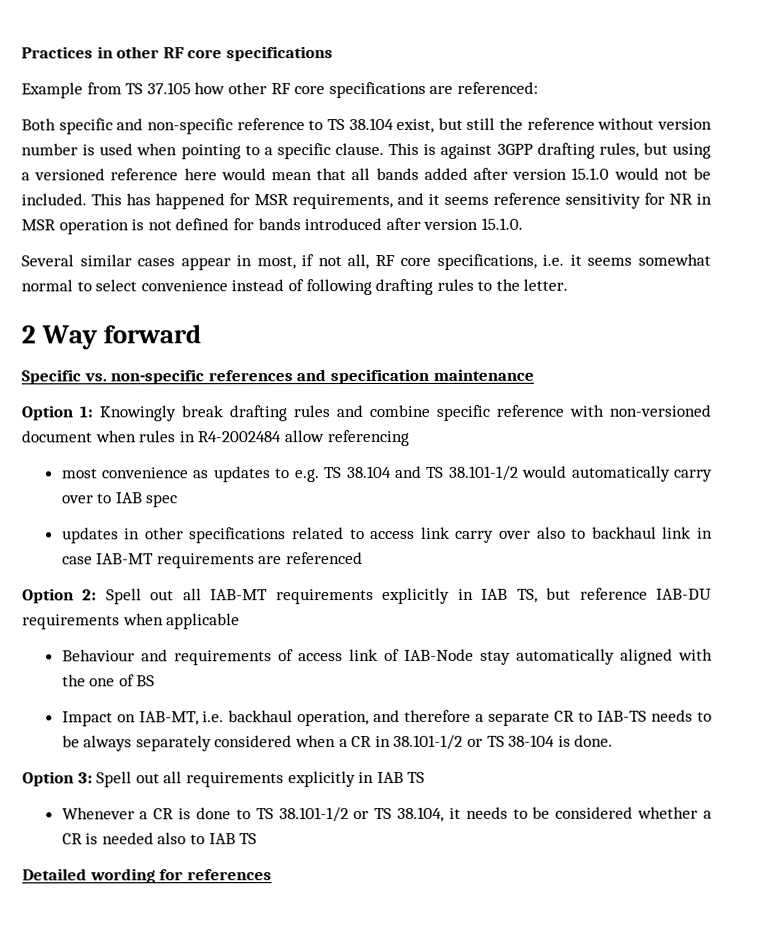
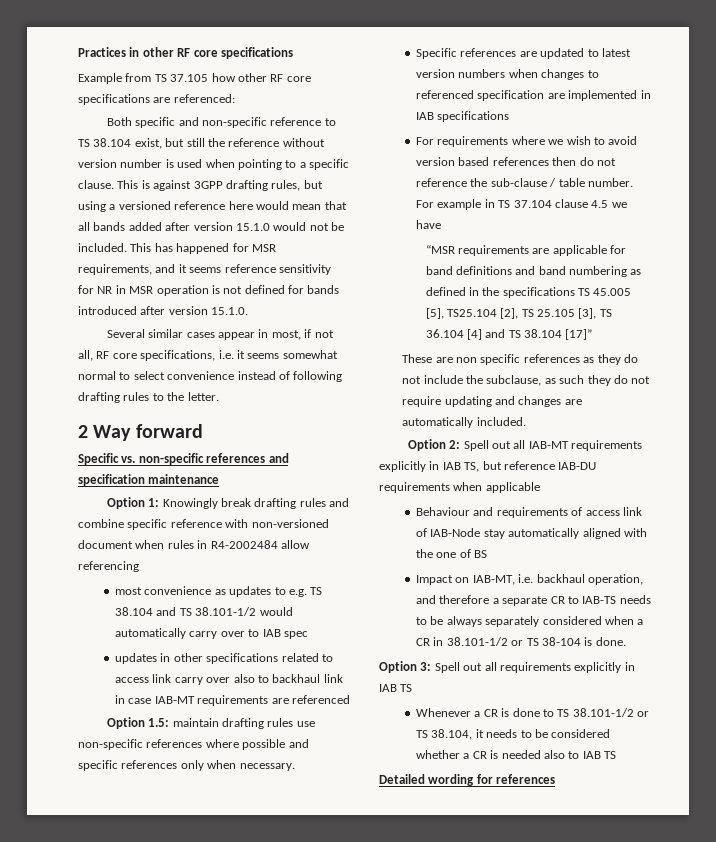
+ Option 1.5: maintain drafting rules use non-specific references where possible and specific references only when necessary.
+ Specific references are updated to latest version numbers when changes to referenced specification are implemented in IAB specifications
+ For requirements where we wish to avoid version based references then do not reference the sub-clause / table number. For example in TS 37.104 clause 4.5 we have
+ “MSR requirements are applicable for band definitions and band numbering as defined in the specifications TS 45.005 [5], TS25.104 [2], TS 25.105 [3], TS 36.104 [4] and TS 38.104 [17]”
+ These are non specific references as they do not include the subclause, as such they do not require updating and changes are automatically included.

